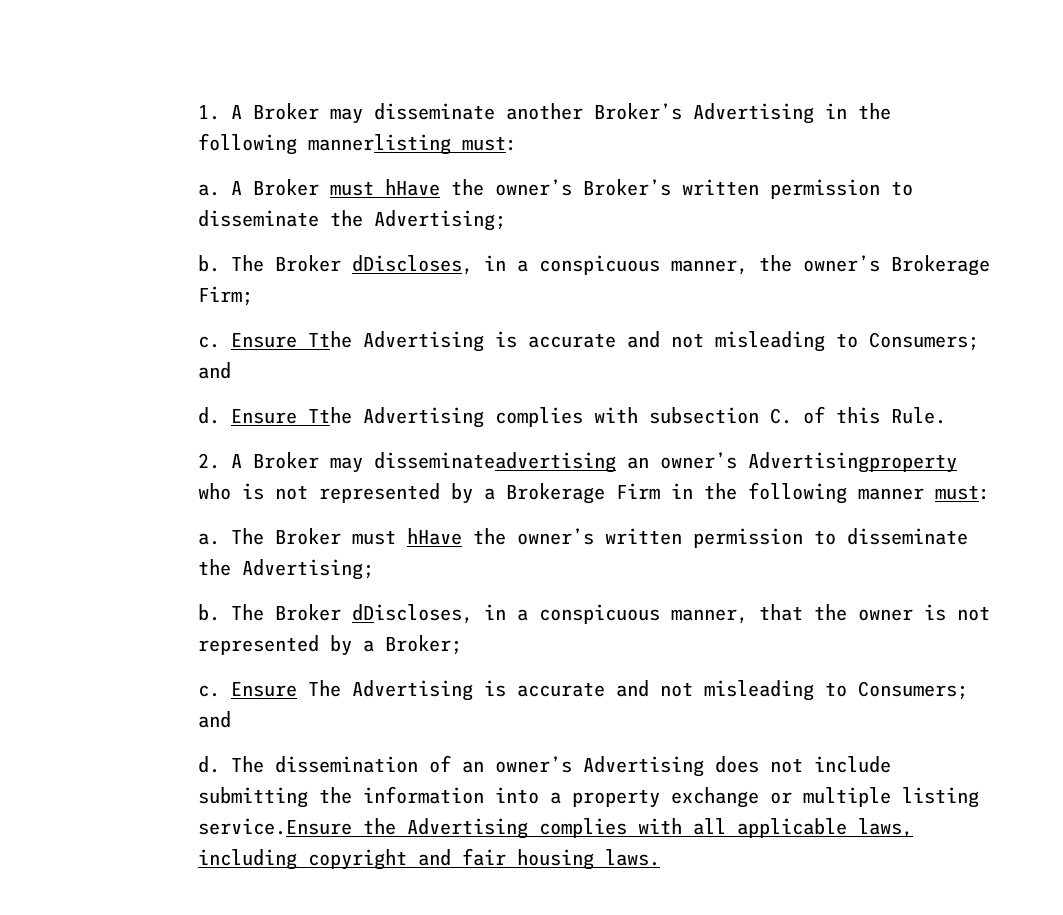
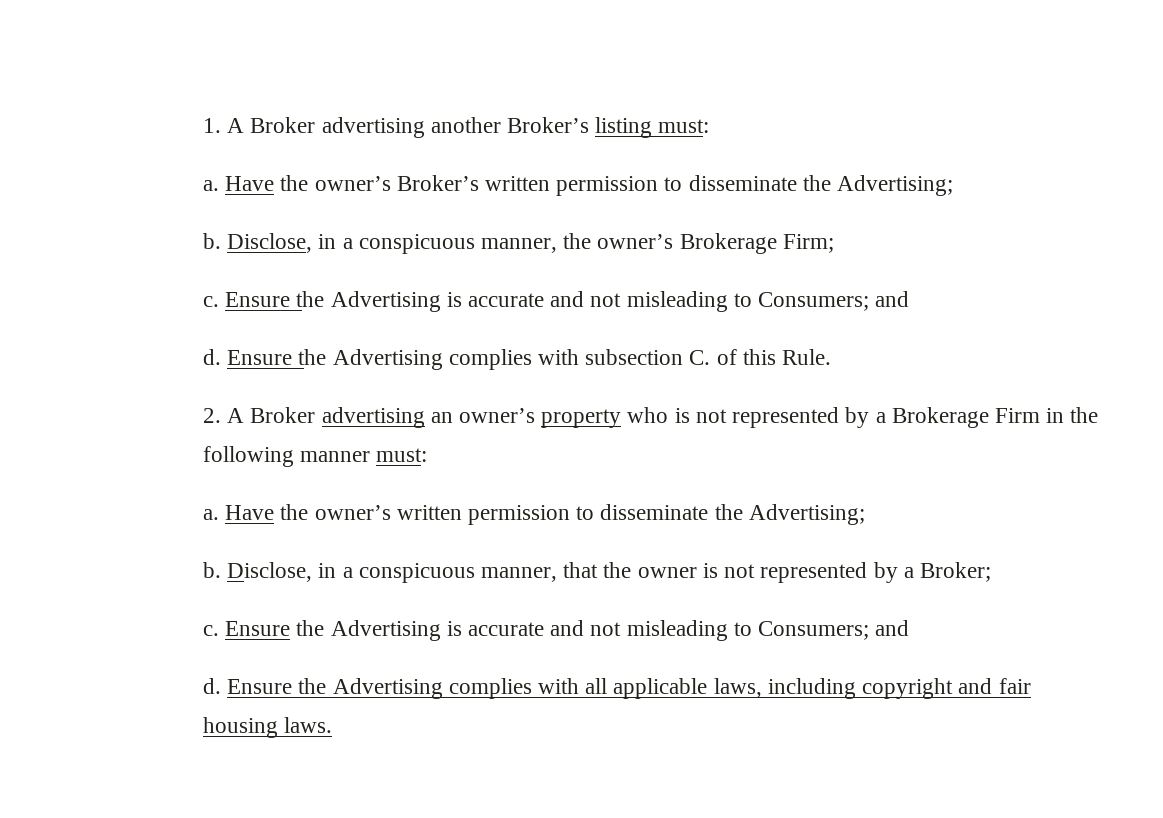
- 1. A Broker may disseminate another Broker’s Advertising in the following mannerlisting must:
- a. A Broker must hHave the owner’s Broker’s written permission to disseminate the Advertising;
+ 1. A Broker advertising another Broker’s listing must:
+ a. Have the owner’s Broker’s written permission to disseminate the Advertising;
- The Broker dDiscloses, in a conspicuous manner, the owner’s Brokerage Firm;
- c. Ensure Tthe Advertising is accurate and not misleading to Consumers; and
+ Disclose, in a conspicuous manner, the owner’s Brokerage Firm;
+ c. Ensure the Advertising is accurate and not misleading to Consumers; and
- Ensure Tthe Advertising complies with subsection C. of this Rule.
+ Ensure the Advertising complies with subsection C. of this Rule.
- 2. A Broker may disseminateadvertising an owner’s Advertisingproperty who is not represented by a Brokerage Firm in the following manner must:
+ 2. A Broker advertising an owner’s property who is not represented by a Brokerage Firm in the following manner must:
- The Broker must hHave the owner’s written permission to disseminate the Advertising;
+ Have the owner’s written permission to disseminate the Advertising;
- The Broker dDiscloses, in a conspicuous manner, that the owner is not represented by a Broker;
- c. Ensure The Advertising is accurate and not misleading to Consumers; and
+ Disclose, in a conspicuous manner, that the owner is not represented by a Broker;
+ c. Ensure the Advertising is accurate and not misleading to Consumers; and
- The dissemination of an owner’s Advertising does not include submitting the information into a property exchange or multiple listing service.Ensure the Advertising complies with all applicable laws, including copyright and fair housing laws.
+ Ensure the Advertising complies with all applicable laws, including copyright and fair housing laws.

